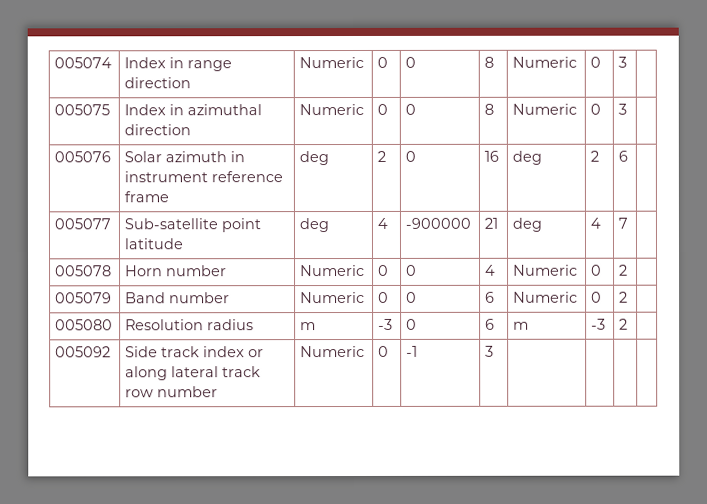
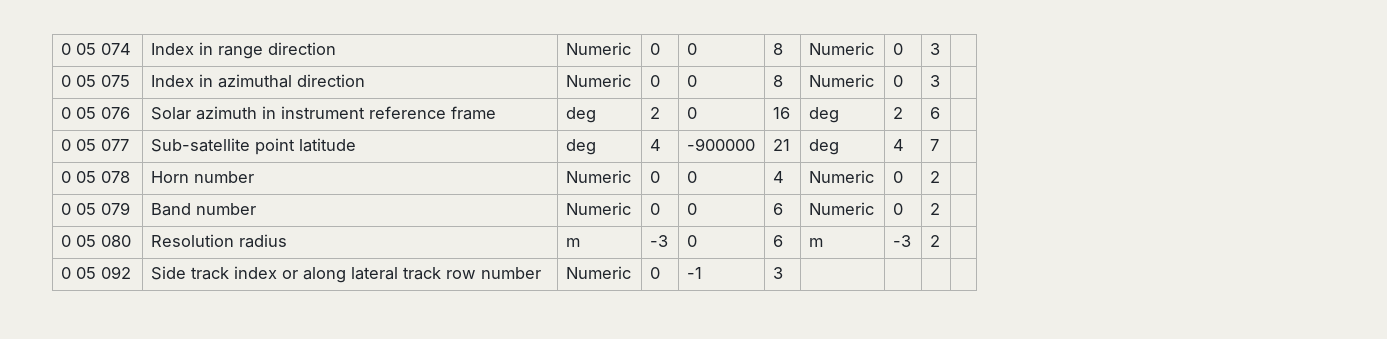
- 005074 | Index in range direction | Numeric | 0 | 0 | 8 | Numeric | 0 | 3 |
+ 0 05 074 | Index in range direction | Numeric | 0 | 0 | 8 | Numeric | 0 | 3 |
- 005075 | Index in azimuthal direction | Numeric | 0 | 0 | 8 | Numeric | 0 | 3 |
+ 0 05 075 | Index in azimuthal direction | Numeric | 0 | 0 | 8 | Numeric | 0 | 3 |
- 005076 | Solar azimuth in instrument reference frame | deg | 2 | 0 | 16 | deg | 2 | 6 |
+ 0 05 076 | Solar azimuth in instrument reference frame | deg | 2 | 0 | 16 | deg | 2 | 6 |
- 005077 | Sub-satellite point latitude | deg | 4 | -900000 | 21 | deg | 4 | 7 |
+ 0 05 077 | Sub-satellite point latitude | deg | 4 | -900000 | 21 | deg | 4 | 7 |
- 005078 | Horn number | Numeric | 0 | 0 | 4 | Numeric | 0 | 2 |
+ 0 05 078 | Horn number | Numeric | 0 | 0 | 4 | Numeric | 0 | 2 |
- 005079 | Band number | Numeric | 0 | 0 | 6 | Numeric | 0 | 2 |
+ 0 05 079 | Band number | Numeric | 0 | 0 | 6 | Numeric | 0 | 2 |
- 005080 | Resolution radius | m | -3 | 0 | 6 | m | -3 | 2 |
+ 0 05 080 | Resolution radius | m | -3 | 0 | 6 | m | -3 | 2 |
- 005092 | Side track index or along lateral track row number | Numeric | 0 | -1 | 3 | | | |
+ 0 05 092 | Side track index or along lateral track row number | Numeric | 0 | -1 | 3 | | | |

